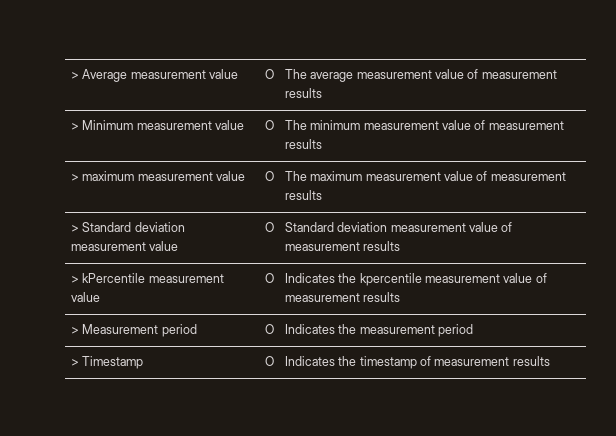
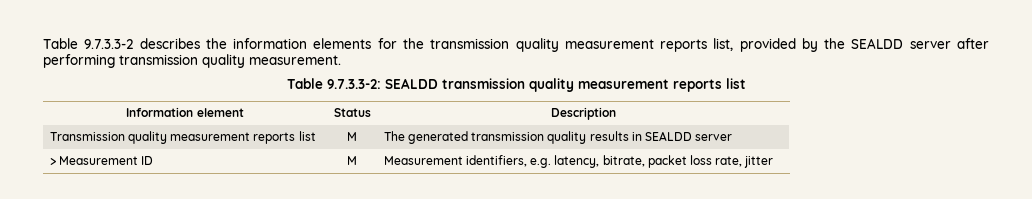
- > Average measurement value | O | The average measurement value of measurement results
- > Minimum measurement value | O | The minimum measurement value of measurement results
- > maximum measurement value | O | The maximum measurement value of measurement results
- > Standard deviation measurement value | O | Standard deviation measurement value of measurement results
- > kPercentile measurement value | O | Indicates the kpercentile measurement value of measurement results
- > Measurement period | O | Indicates the measurement period
- > Timestamp | O | Indicates the timestamp of measurement results
+ Table 9.7.3.3-2 describes the information elements for the transmission quality measurement reports list, provided by the SEALDD server after performing transmission quality measurement.
+ Table 9.7.3.3-2: SEALDD transmission quality measurement reports list
+ Information element | Status | Description
+ Transmission quality measurement reports list | M | The generated transmission quality results in SEALDD server
+ > Measurement ID | M | Measurement identifiers, e.g. latency, bitrate, packet loss rate, jitter

